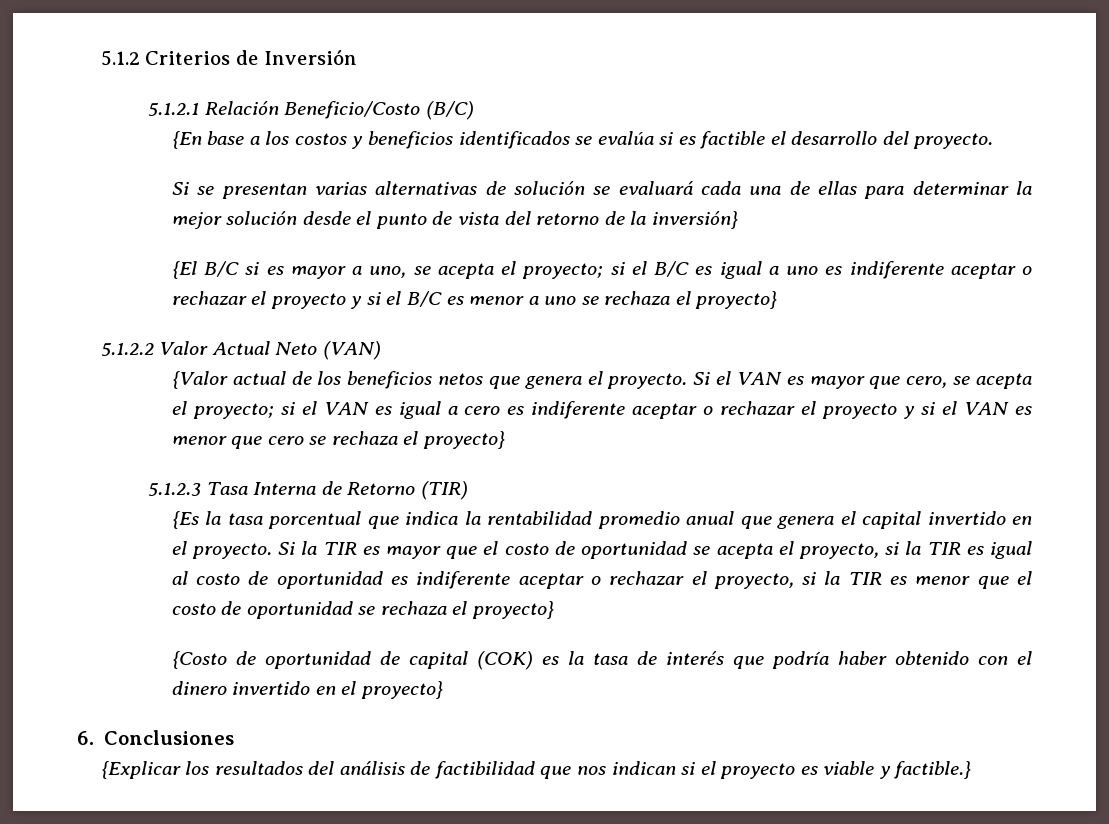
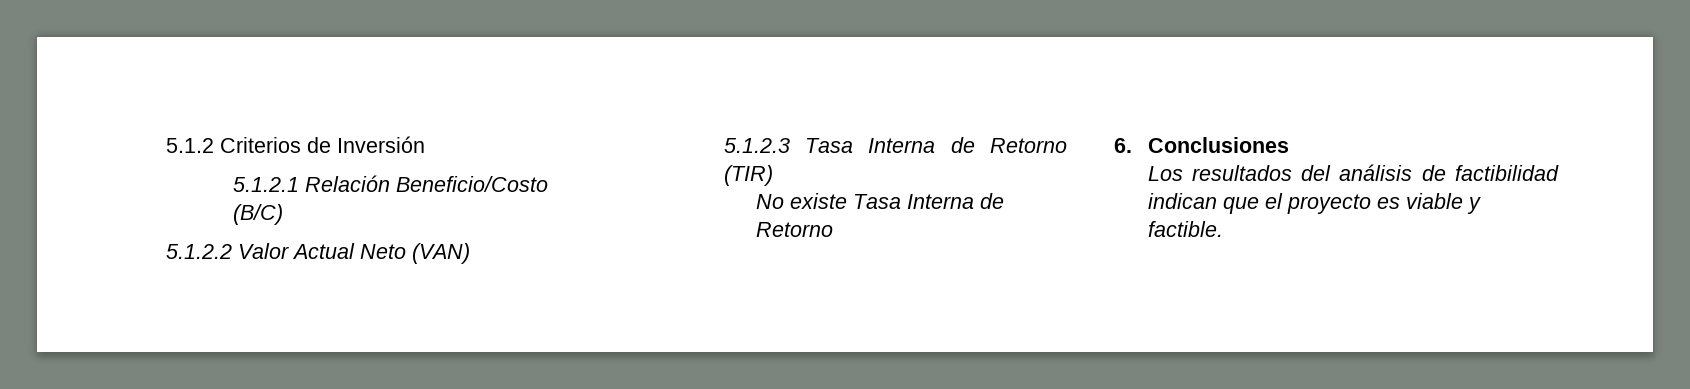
- {En base a los costos y beneficios identificados se evalúa si es factible el desarrollo del proyecto.
- Si se presentan varias alternativas de solución se evaluará cada una de ellas para determinar la mejor solución desde el punto de vista del retorno de la inversión}
- {El B/C si es mayor a uno, se acepta el proyecto; si el B/C es igual a uno es indiferente aceptar o rechazar el proyecto y si el B/C es menor a uno se rechaza el proyecto}
- {Valor actual de los beneficios netos que genera el proyecto. Si el VAN es mayor que cero, se acepta el proyecto; si el VAN es igual a cero es indiferente aceptar o rechazar el proyecto y si el VAN es menor que cero se rechaza el proyecto}
- {Es la tasa porcentual que indica la rentabilidad promedio anual que genera el capital invertido en el proyecto. Si la TIR es mayor que el costo de oportunidad se acepta el proyecto, si la TIR es igual al costo de oportunidad es indiferente aceptar o rechazar el proyecto, si la TIR es menor que el costo de oportunidad se rechaza el proyecto}
- {Costo de oportunidad de capital (COK) es la tasa de interés que podría haber obtenido con el dinero invertido en el proyecto}
+ No existe Tasa Interna de Retorno
- {Explicar los resultados del análisis de factibilidad que nos indican si el proyecto es viable y factible.}
+ Los resultados del análisis de factibilidad indican que el proyecto es viable y factible.

